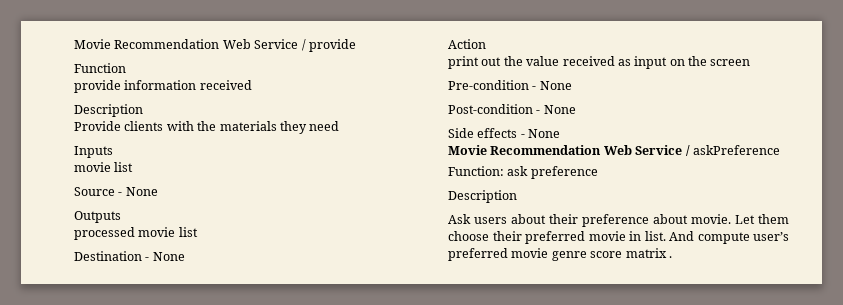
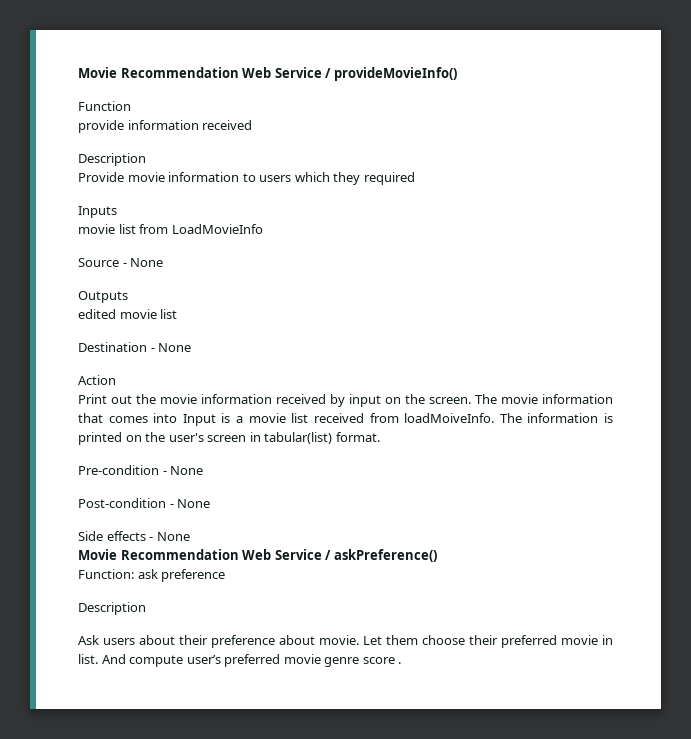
- Movie Recommendation Web Service / provide
+ Movie Recommendation Web Service / provideMovieInfo()
- Provide clients with the materials they need
+ Provide movie information to users which they required
  Inputs
- movie list
+ movie list from LoadMovieInfo
- processed movie list
+ edited movie list
- print out the value received as input on the screen
+ Print out the movie information received by input on the screen. The movie information that comes into Input is a movie list received from loadMoiveInfo. The information is printed on the user's screen in tabular(list) format.
- Movie Recommendation Web Service / askPreference
+ Movie Recommendation Web Service / askPreference()
- And compute user’s preferred movie genre score matrix .
+ And compute user’s preferred movie genre score .

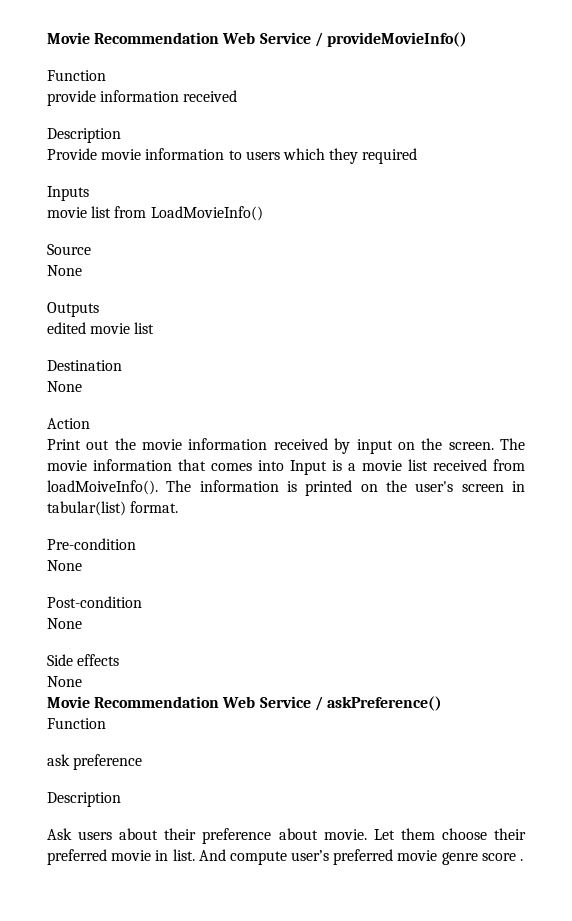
- movie list from LoadMovieInfo
+ movie list from LoadMovieInfo()
- Source - None
+ Source
+ None
- Destination - None
+ Destination
+ None
- The movie information that comes into Input is a movie list received from loadMoiveInfo.
+ The movie information that comes into Input is a movie list received from loadMoiveInfo().
- Pre-condition - None
+ Pre-condition
+ None
- Post-condition - None
+ Post-condition
+ None
- Side effects - None
+ Side effects
+ None
  Movie Recommendation Web Service / askPreference()
- Function: ask preference
+ Function
+ ask preference

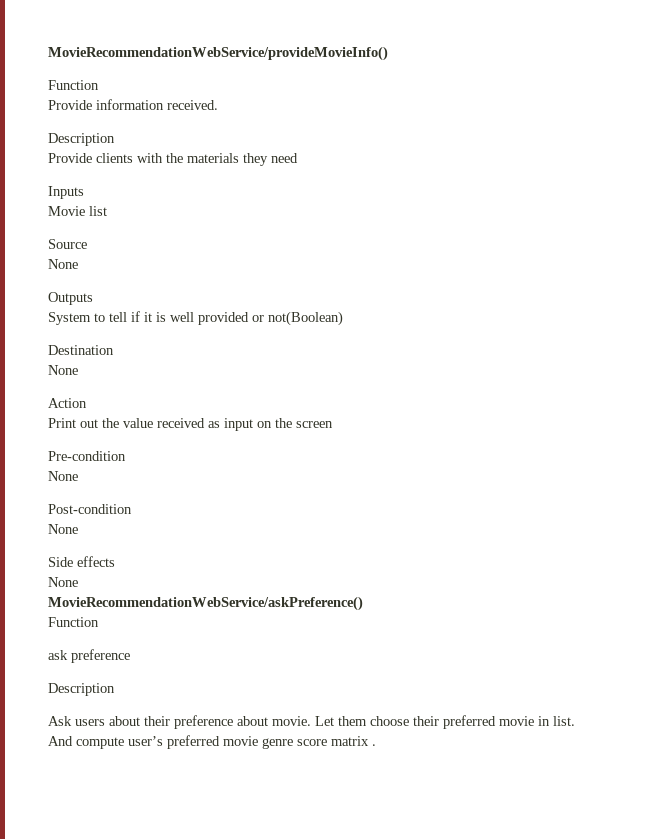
- Movie Recommendation Web Service / provideMovieInfo()
+ MovieRecommendationWebService/provideMovieInfo()
  Function
- provide information received
+ Provide information received.
  Description
- Provide movie information to users which they required
+ Provide clients with the materials they need
- movie list from LoadMovieInfo()
+ Movie list
- edited movie list
+ System to tell if it is well provided or not(Boolean)
- Print out the movie information received by input on the screen. The movie information that comes into Input is a movie list received from loadMoiveInfo(). The information is printed on the user's screen in tabular(list) format.
+ Print out the value received as input on the screen
- Movie Recommendation Web Service / askPreference()
+ MovieRecommendationWebService/askPreference()
- And compute user’s preferred movie genre score .
+ And compute user’s preferred movie genre score matrix .

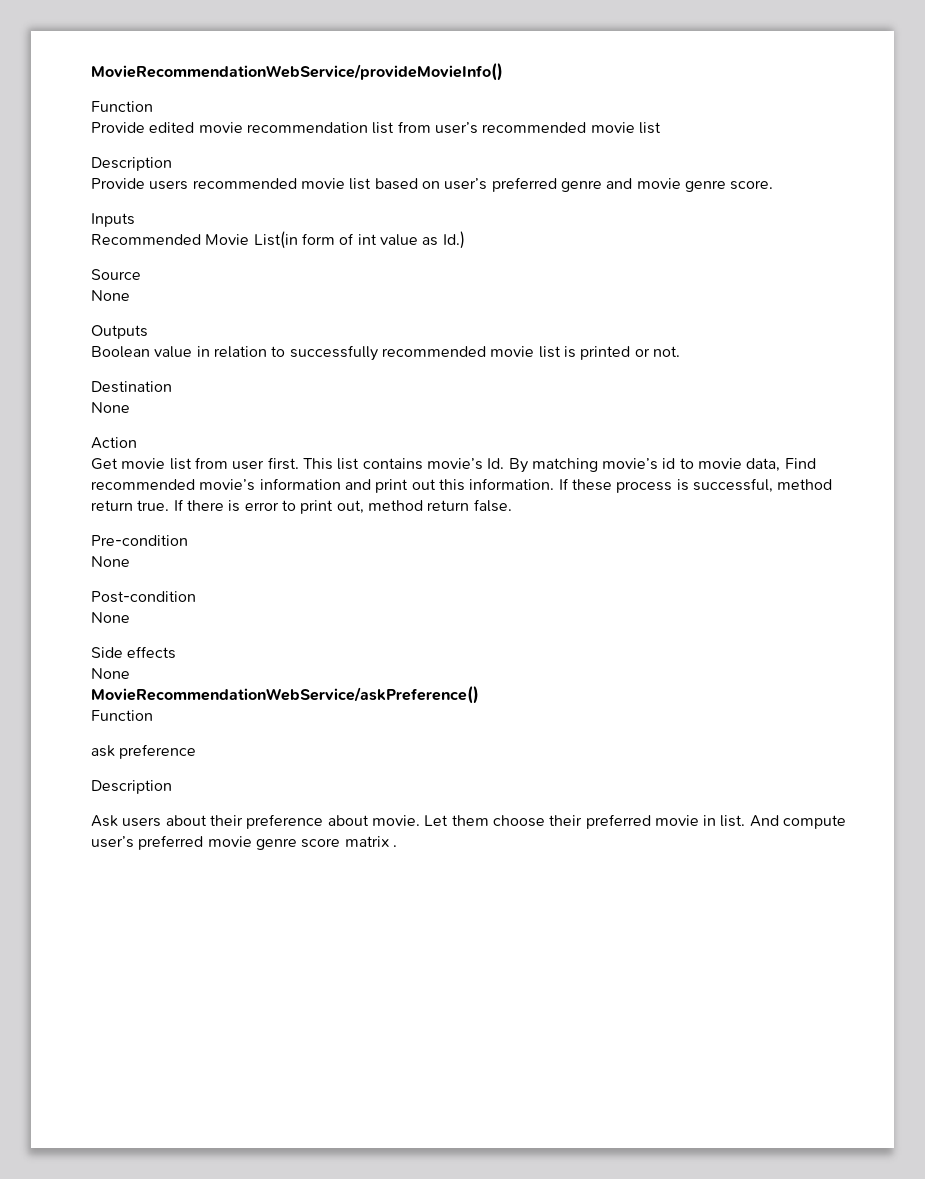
- Provide information received.
+ Provide edited movie recommendation list from user’s recommended movie list
  Description
- Provide clients with the materials they need
+ Provide users recommended movie list based on user’s preferred genre and movie genre score.
  Inputs
- Movie list
+ Recommended Movie List(in form of int value as Id.)
  Source
  None
  Outputs
- System to tell if it is well provided or not(Boolean)
+ Boolean value in relation to successfully recommended movie list is printed or not.
  Destination
  None
  Action
- Print out the value received as input on the screen
+ Get movie list from user first. This list contains movie’s Id. By matching movie’s id to movie data, Find recommended movie’s information and print out this information. If these process is successful, method return true. If there is error to print out, method return false.

